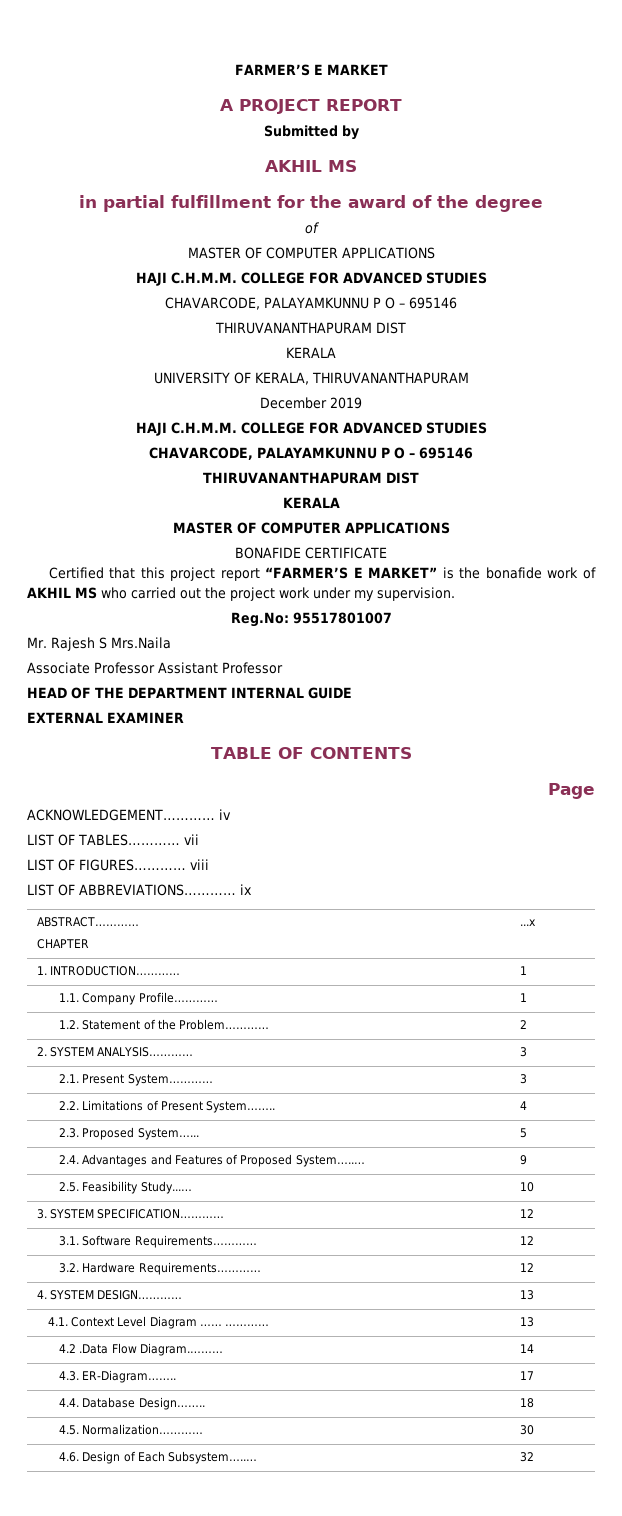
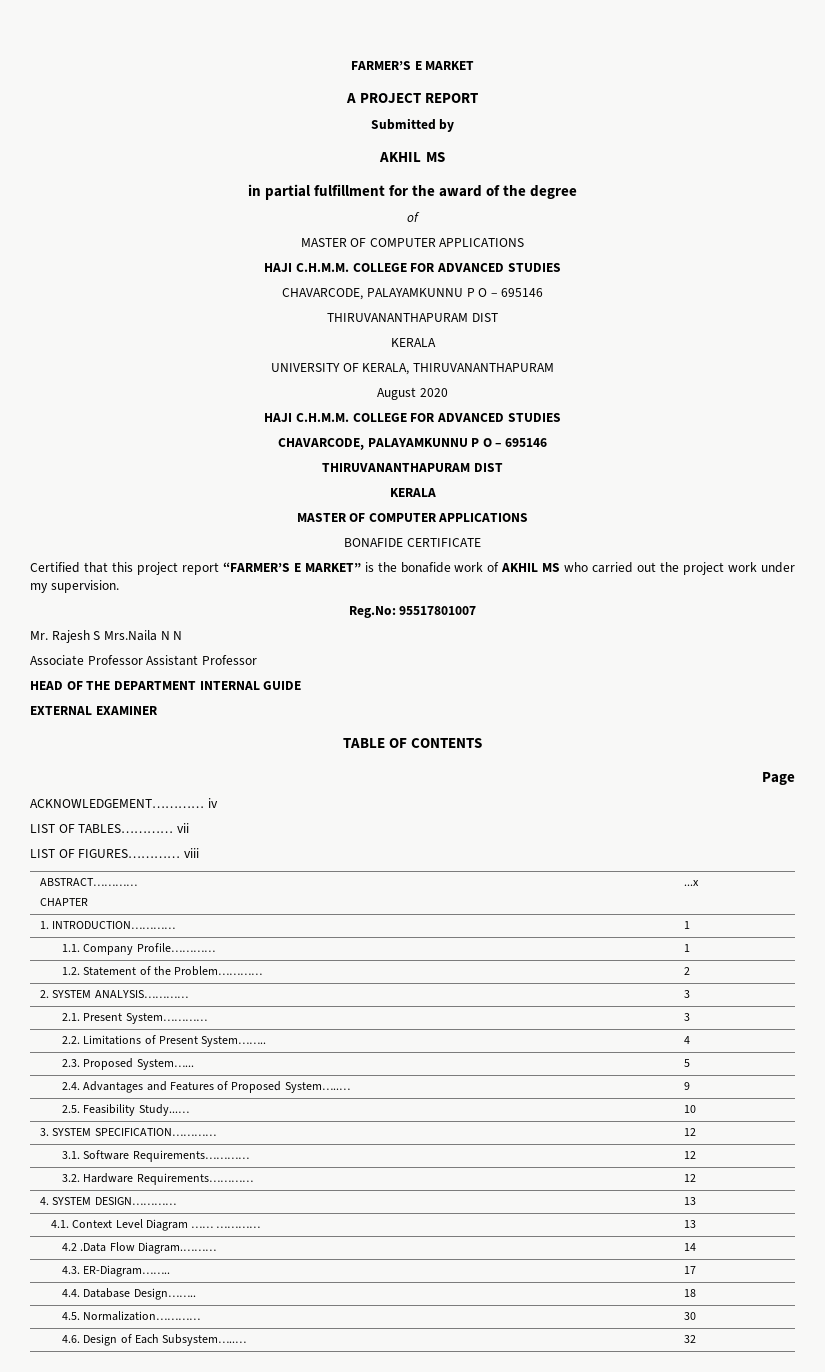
- December 2019
+ August 2020
- Mr. Rajesh S Mrs.Naila
+ Mr. Rajesh S Mrs.Naila N N
- LIST OF ABBREVIATIONS………… ix

